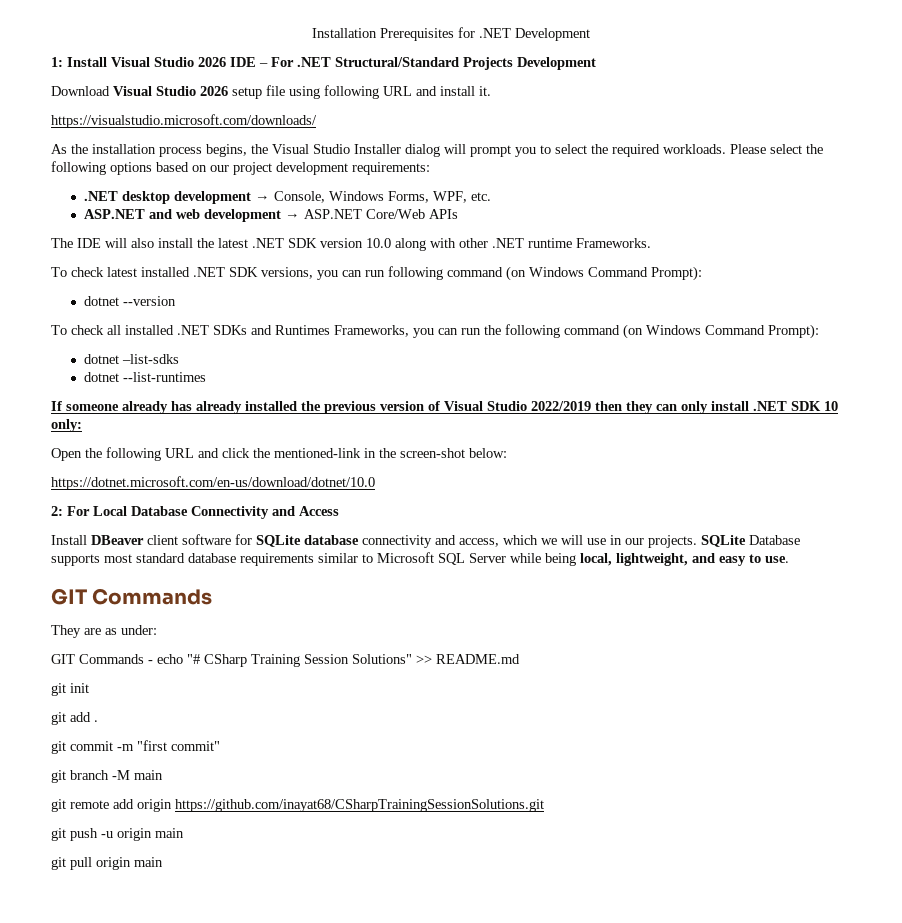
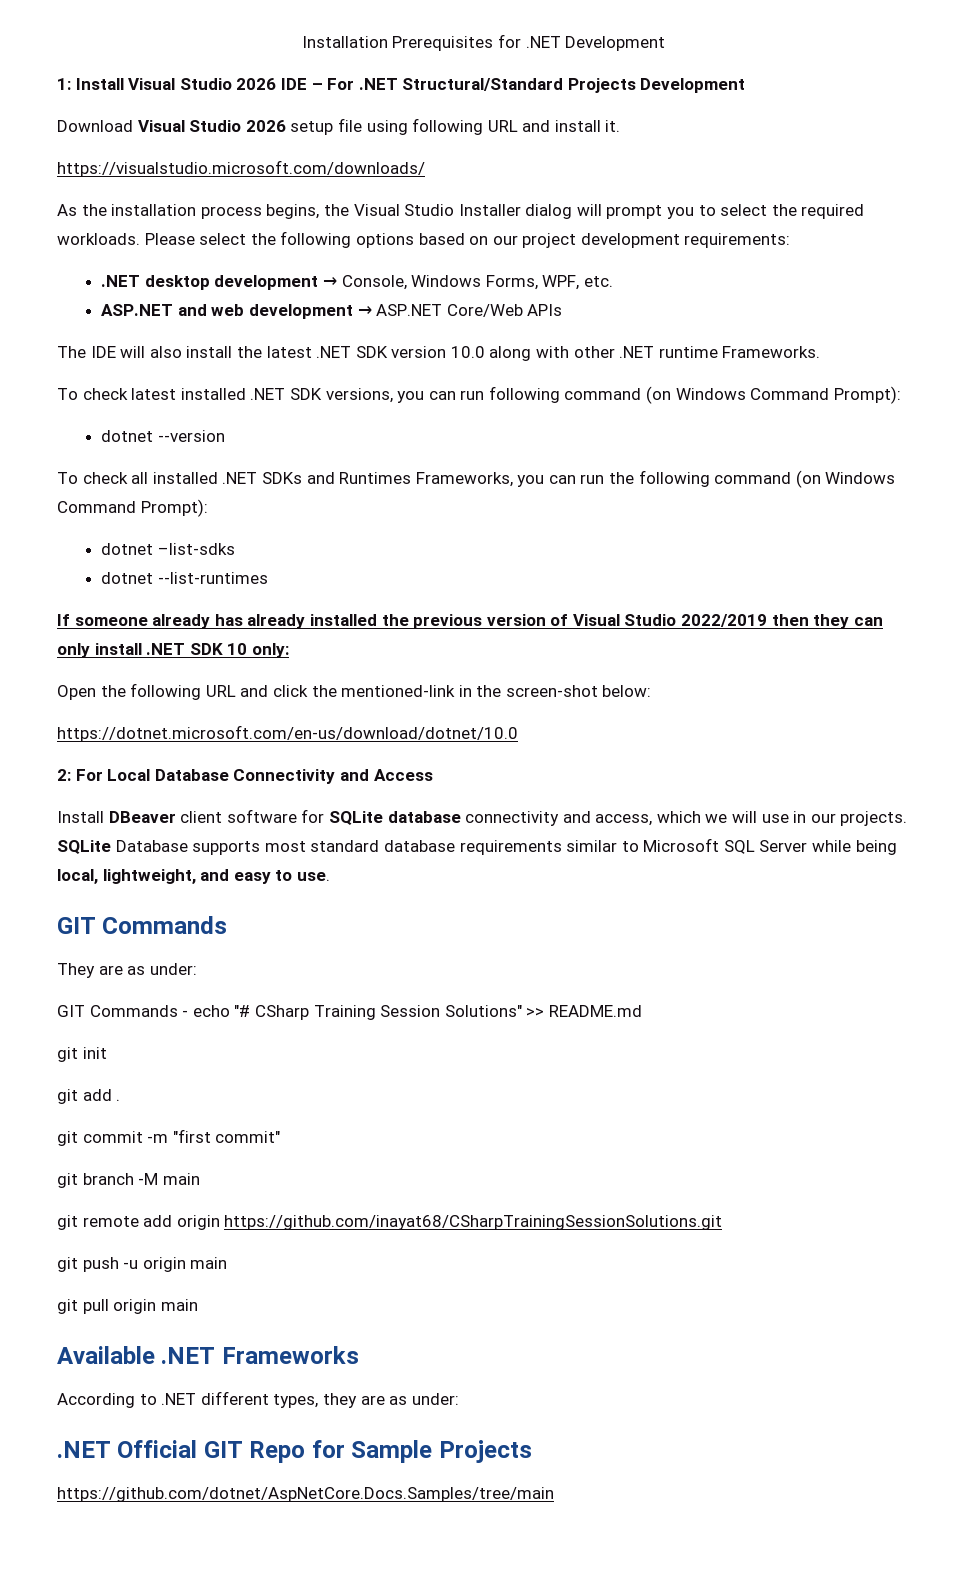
+ Available .NET Frameworks
+ According to .NET different types, they are as under:
+ .NET Official GIT Repo for Sample Projects
+ https://github.com/dotnet/AspNetCore.Docs.Samples/tree/main

